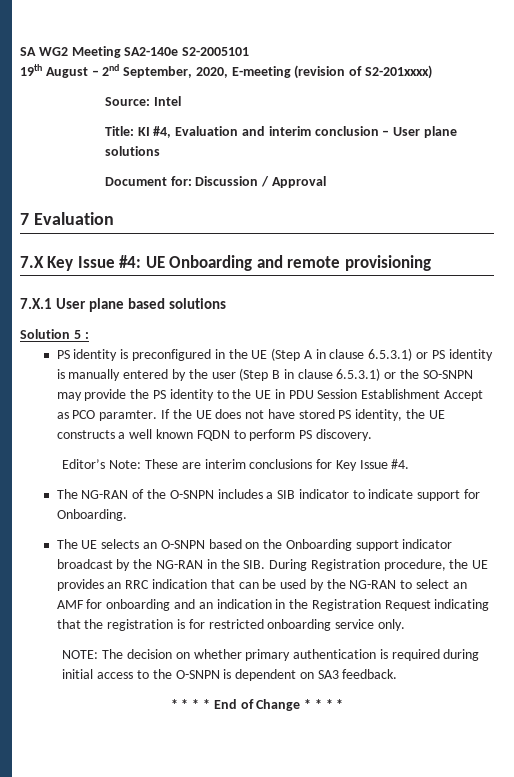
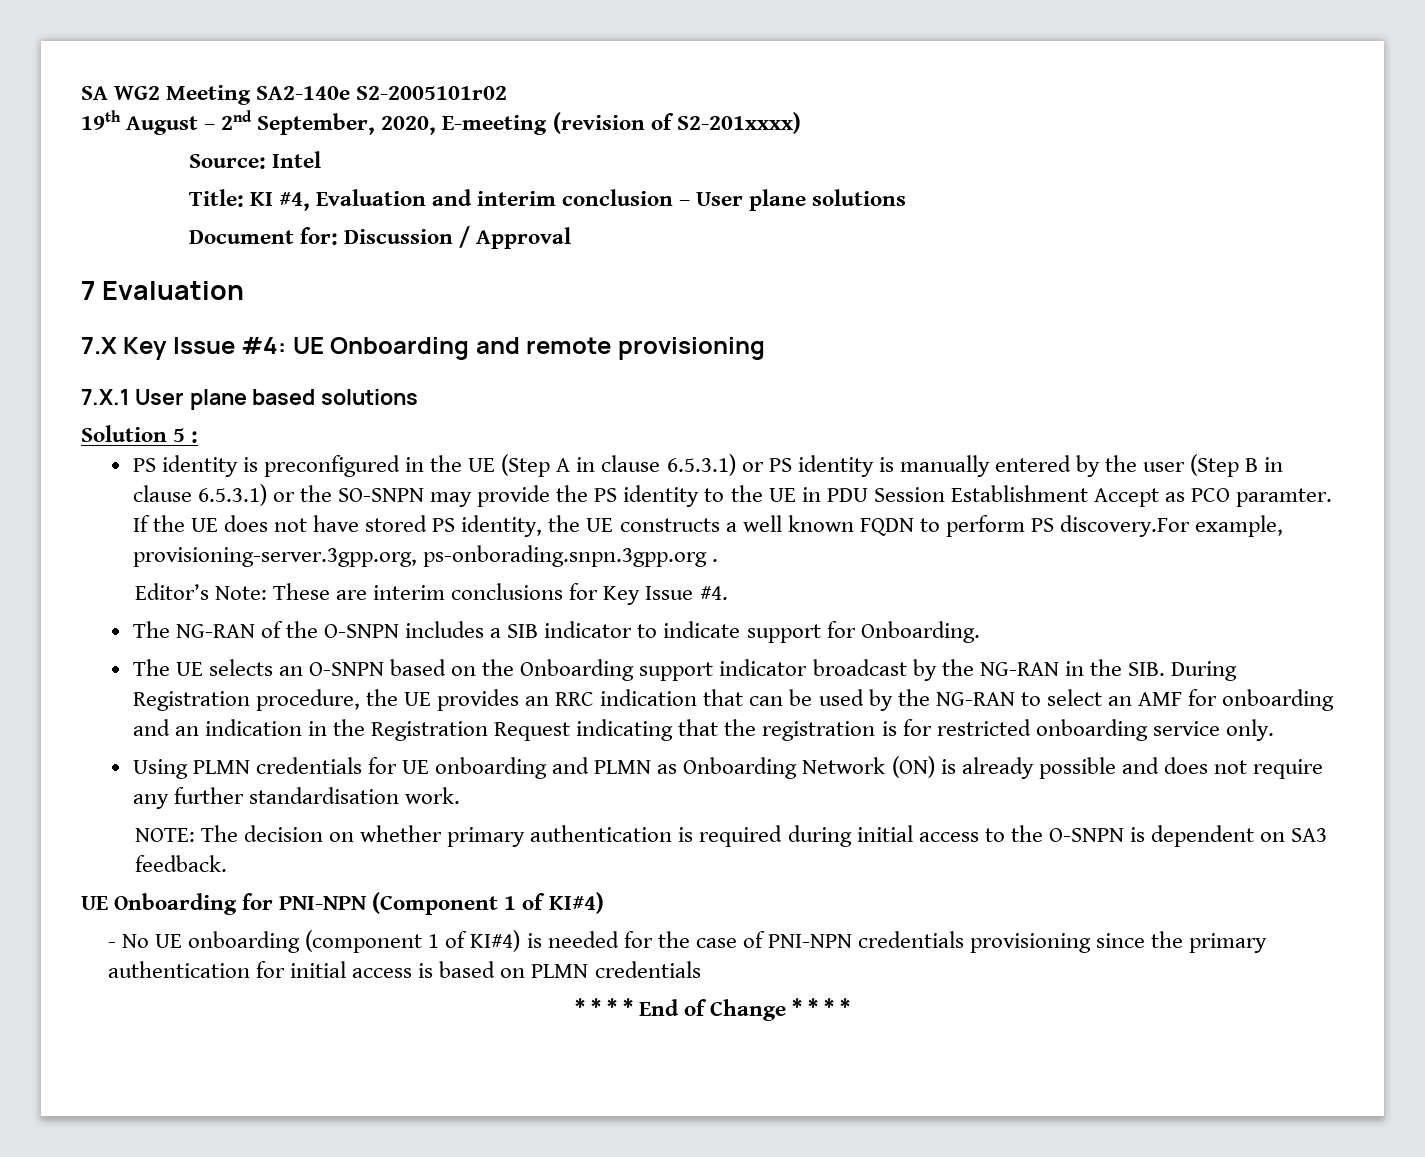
- SA WG2 Meeting SA2-140e S2-2005101
+ SA WG2 Meeting SA2-140e S2-2005101r02
- If the UE does not have stored PS identity, the UE constructs a well known FQDN to perform PS discovery.
+ If the UE does not have stored PS identity, the UE constructs a well known FQDN to perform PS discovery.For example, provisioning-server.3gpp.org, ps-onborading.snpn.3gpp.org .
+ Using PLMN credentials for UE onboarding and PLMN as Onboarding Network (ON) is already possible and does not require any further standardisation work.
+ UE Onboarding for PNI-NPN (Component 1 of KI#4)
+ - No UE onboarding (component 1 of KI#4) is needed for the case of PNI-NPN credentials provisioning since the primary authentication for initial access is based on PLMN credentials

